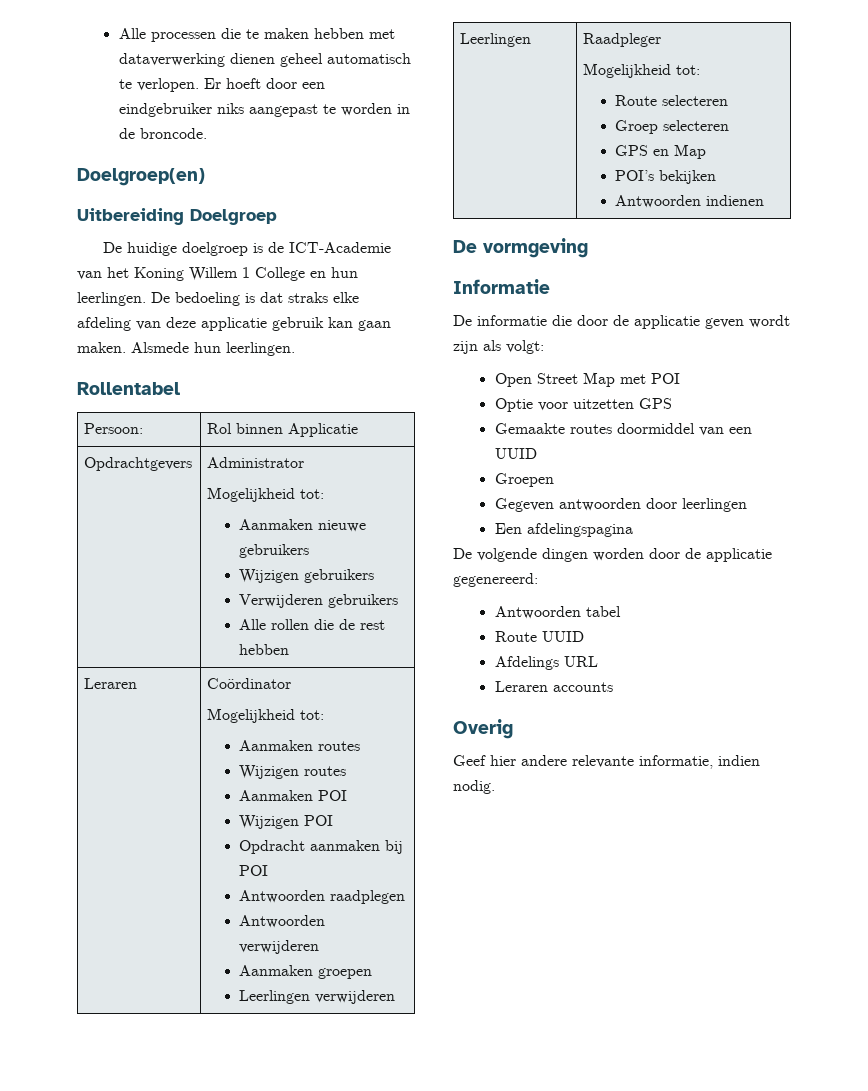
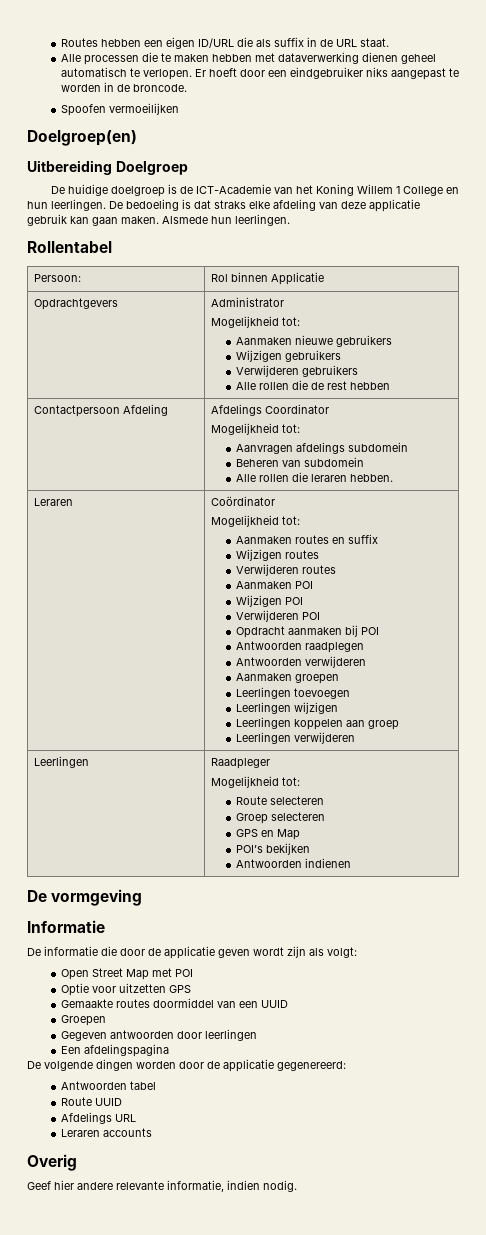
+ Routes hebben een eigen ID/URL die als suffix in de URL staat.
+ Spoofen vermoeilijken
+ Contactpersoon Afdeling | Afdelings Coordinator
+ Mogelijkheid tot:
+ Aanvragen afdelings subdomein
+ Beheren van subdomein
+ Alle rollen die leraren hebben.
  Leraren | Coördinator
  Mogelijkheid tot:
- Aanmaken routes
+ Aanmaken routes en suffix
  Wijzigen routes
+ Verwijderen routes
  Aanmaken POI
  Wijzigen POI
+ Verwijderen POI
  Opdracht aanmaken bij POI
  Antwoorden raadplegen
  Antwoorden verwijderen
  Aanmaken groepen
+ Leerlingen toevoegen
+ Leerlingen wijzigen
+ Leerlingen koppelen aan groep

